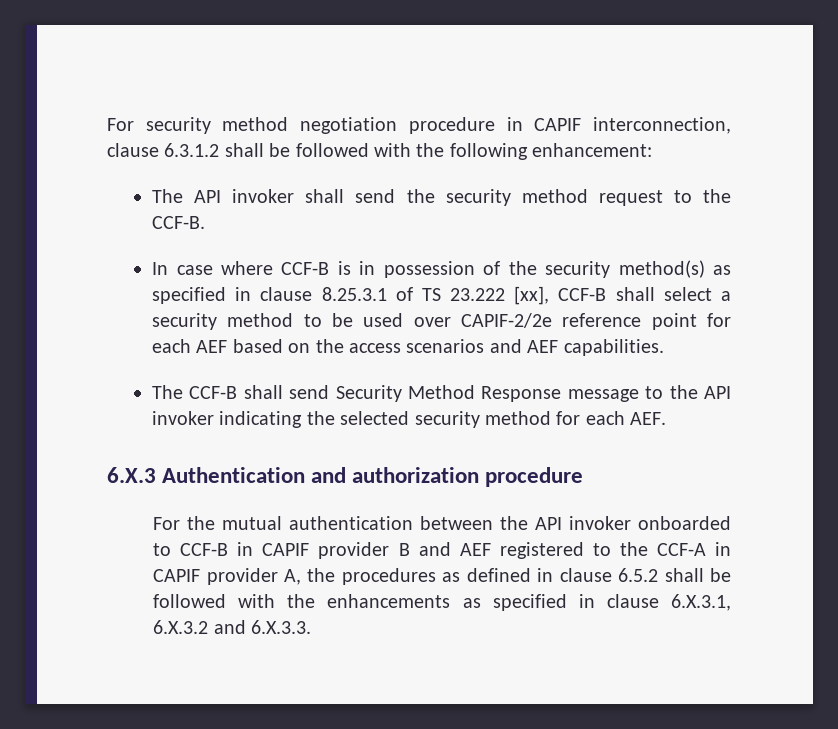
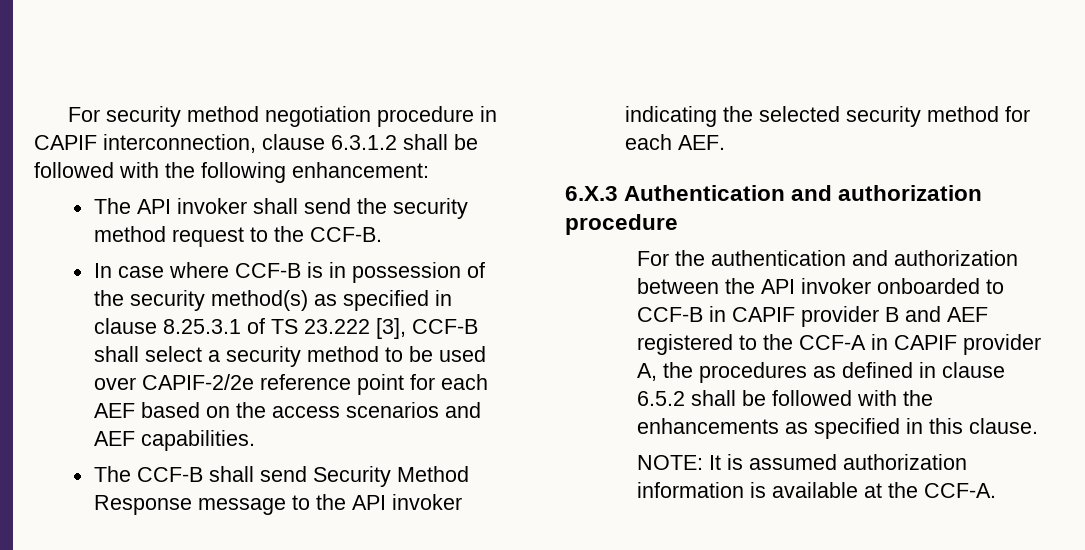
- In case where CCF-B is in possession of the security method(s) as specified in clause 8.25.3.1 of TS 23.222 [xx], CCF-B shall select a security method to be used over CAPIF-2/2e reference point for each AEF based on the access scenarios and AEF capabilities.
+ In case where CCF-B is in possession of the security method(s) as specified in clause 8.25.3.1 of TS 23.222 [3], CCF-B shall select a security method to be used over CAPIF-2/2e reference point for each AEF based on the access scenarios and AEF capabilities.
- For the mutual authentication between the API invoker onboarded to CCF-B in CAPIF provider B and AEF registered to the CCF-A in CAPIF provider A, the procedures as defined in clause 6.5.2 shall be followed with the enhancements as specified in clause 6.X.3.1, 6.X.3.2 and 6.X.3.3.
+ For the authentication and authorization between the API invoker onboarded to CCF-B in CAPIF provider B and AEF registered to the CCF-A in CAPIF provider A, the procedures as defined in clause 6.5.2 shall be followed with the enhancements as specified in this clause.
+ NOTE: It is assumed authorization information is available at the CCF-A.

